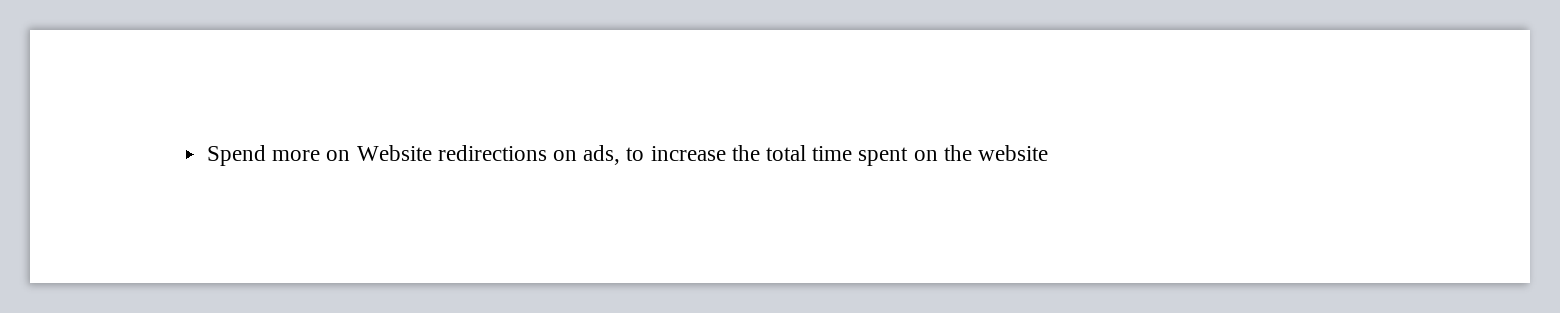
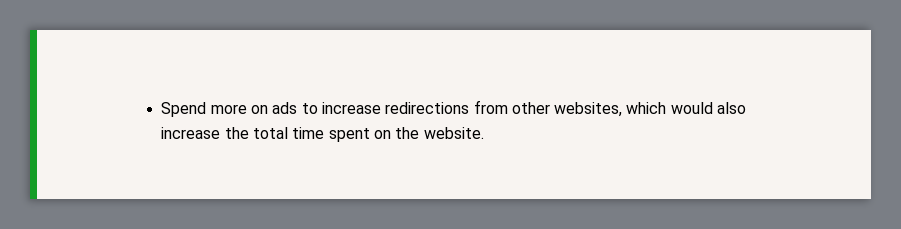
- Spend more on Website redirections on ads, to increase the total time spent on the website
+ Spend more on ads to increase redirections from other websites, which would also increase the total time spent on the website.

